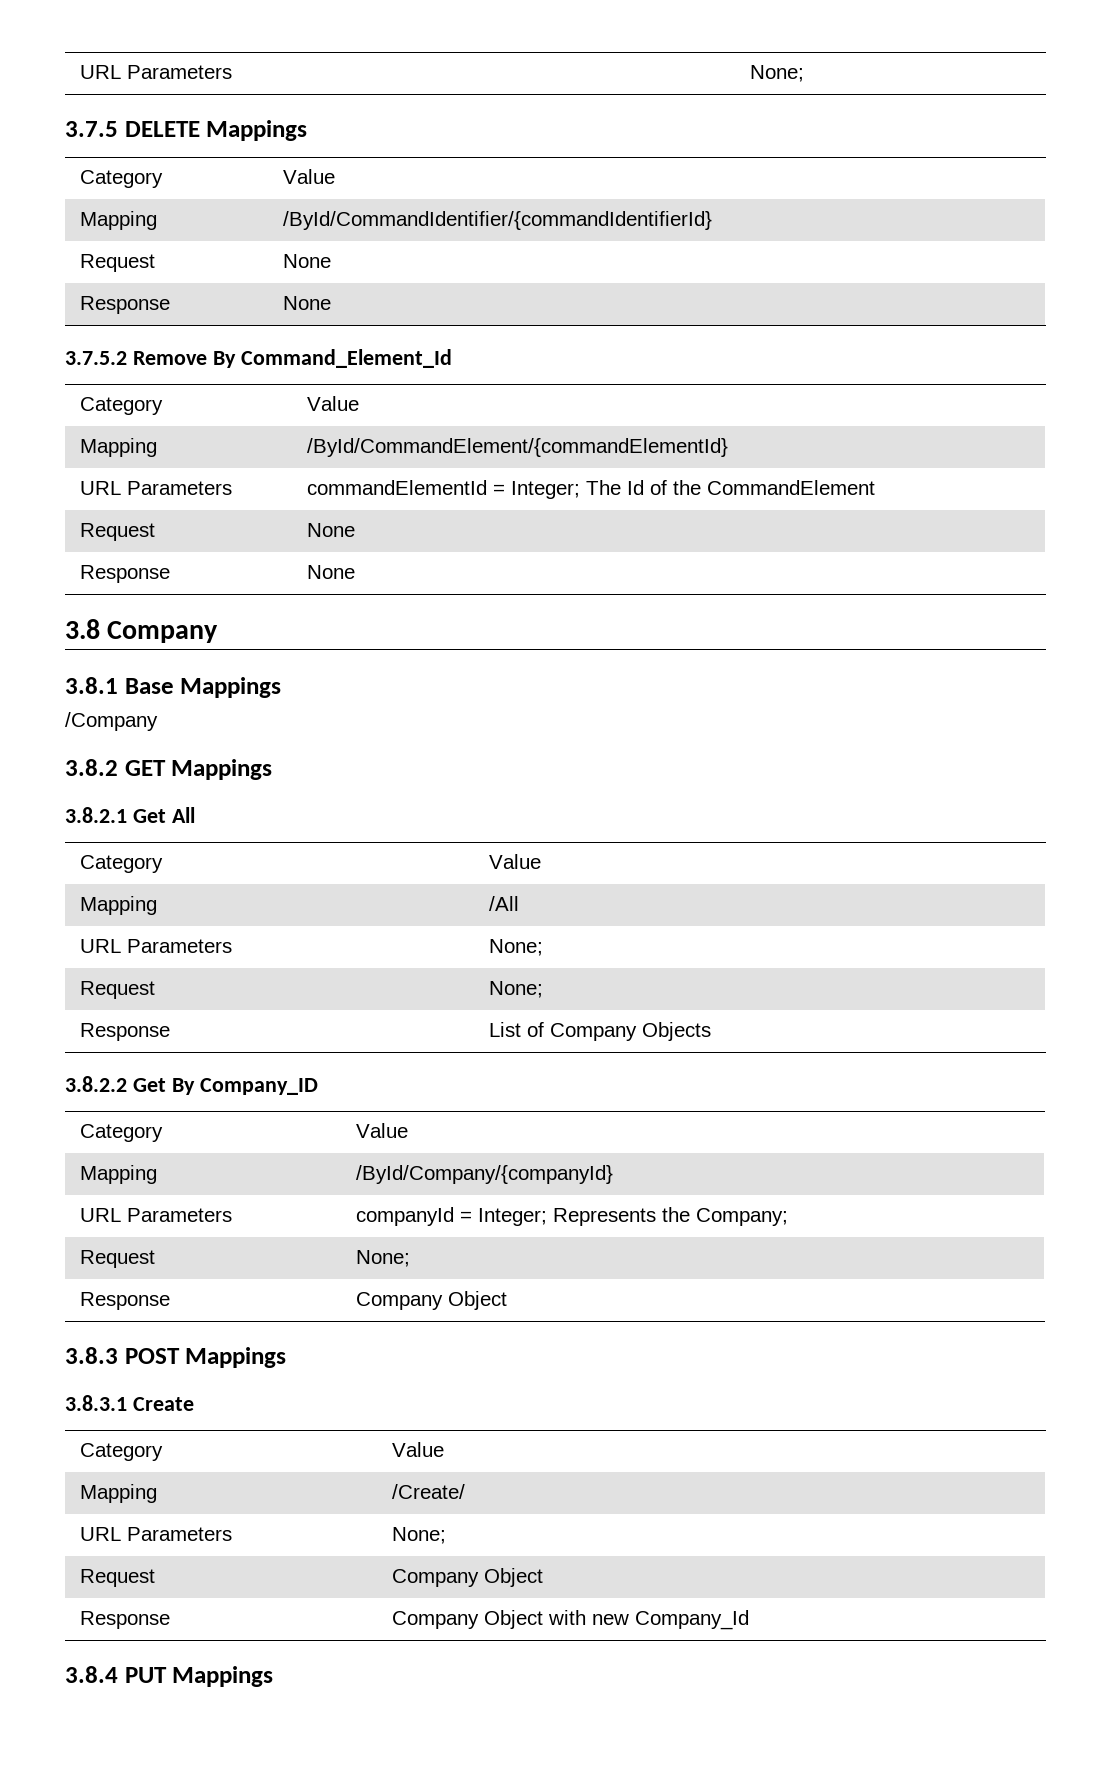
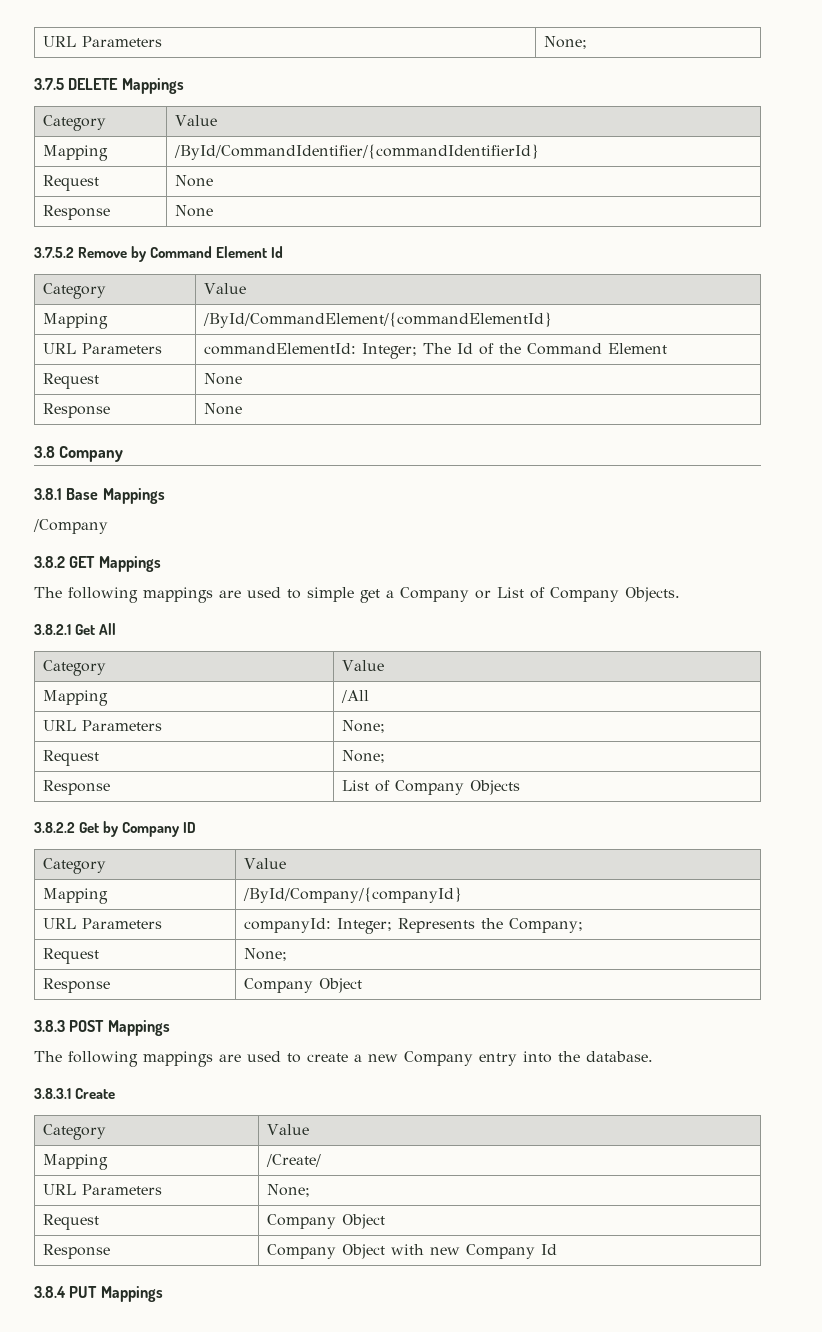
- 3.7.5.2 Remove By Command_Element_Id
+ 3.7.5.2 Remove by Command Element Id
- URL Parameters | commandElementId = Integer; The Id of the CommandElement
+ URL Parameters | commandElementId: Integer; The Id of the Command Element
+ The following mappings are used to simple get a Company or List of Company Objects.
- 3.8.2.2 Get By Company_ID
+ 3.8.2.2 Get by Company ID
- URL Parameters | companyId = Integer; Represents the Company;
+ URL Parameters | companyId: Integer; Represents the Company;
+ The following mappings are used to create a new Company entry into the database.
- Response | Company Object with new Company_Id
+ Response | Company Object with new Company Id

